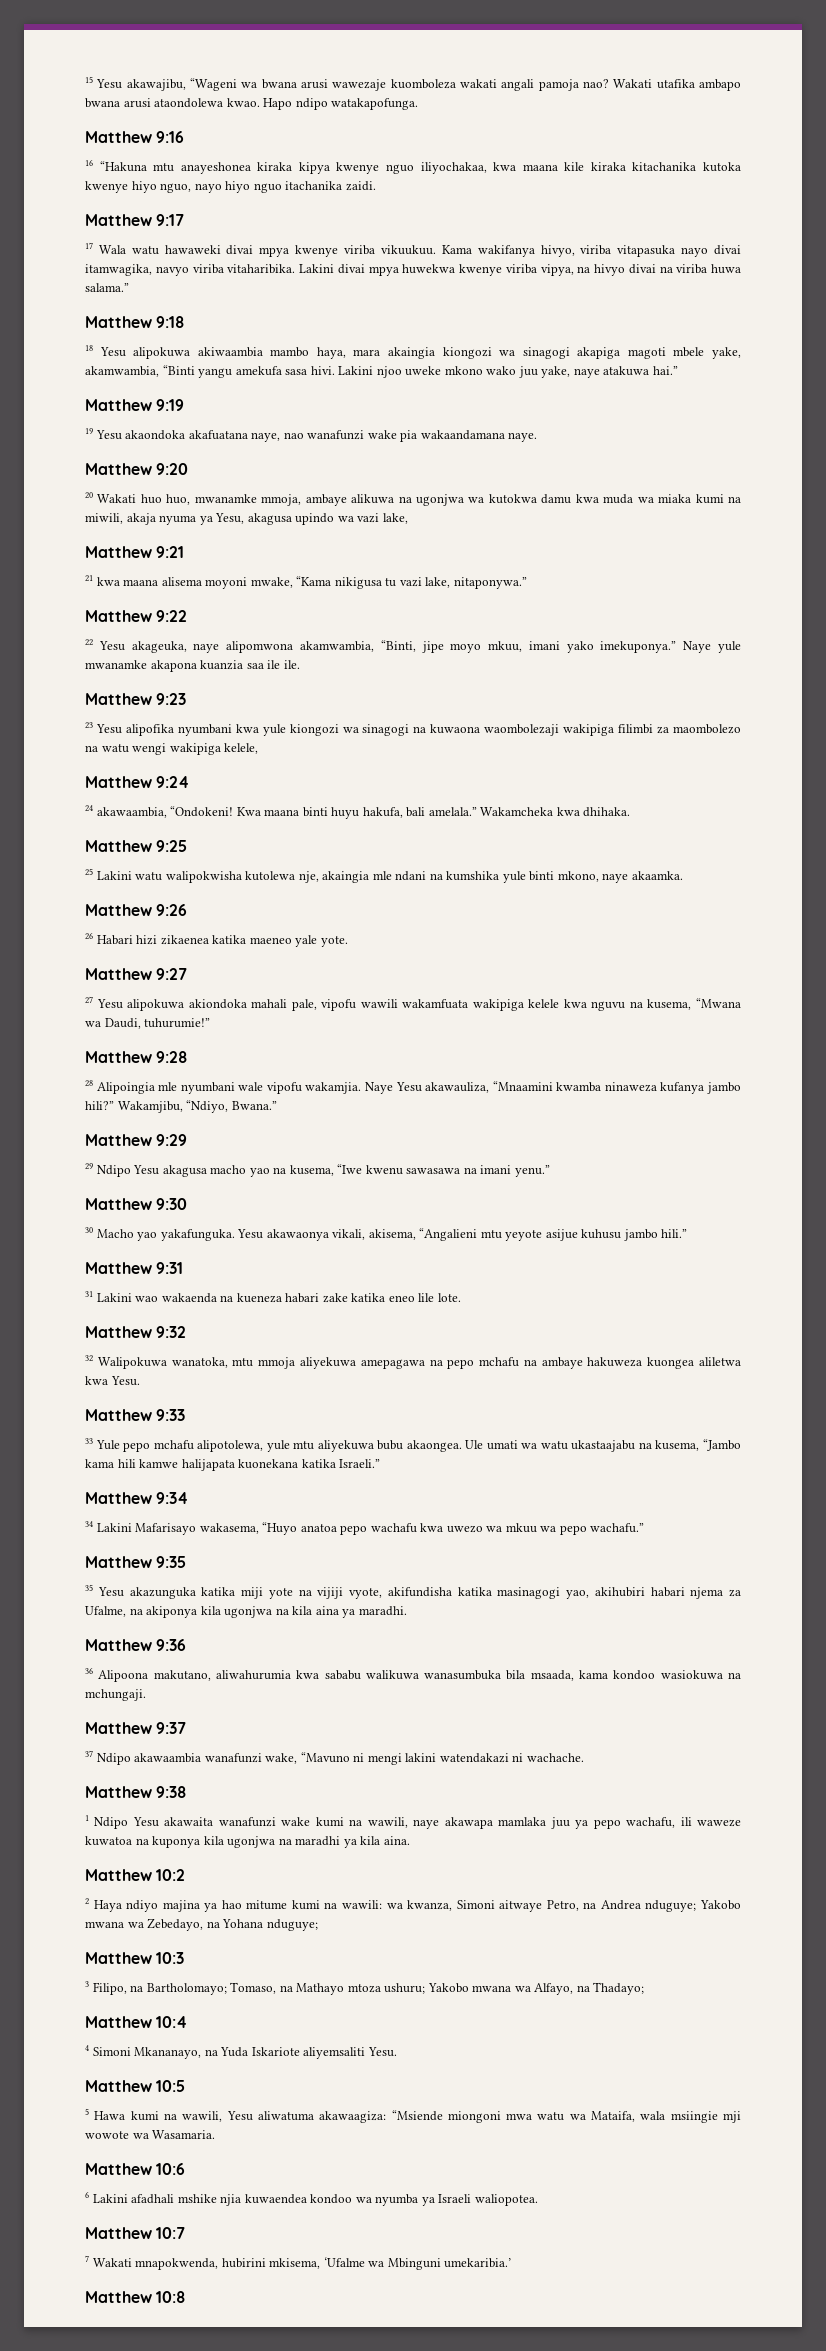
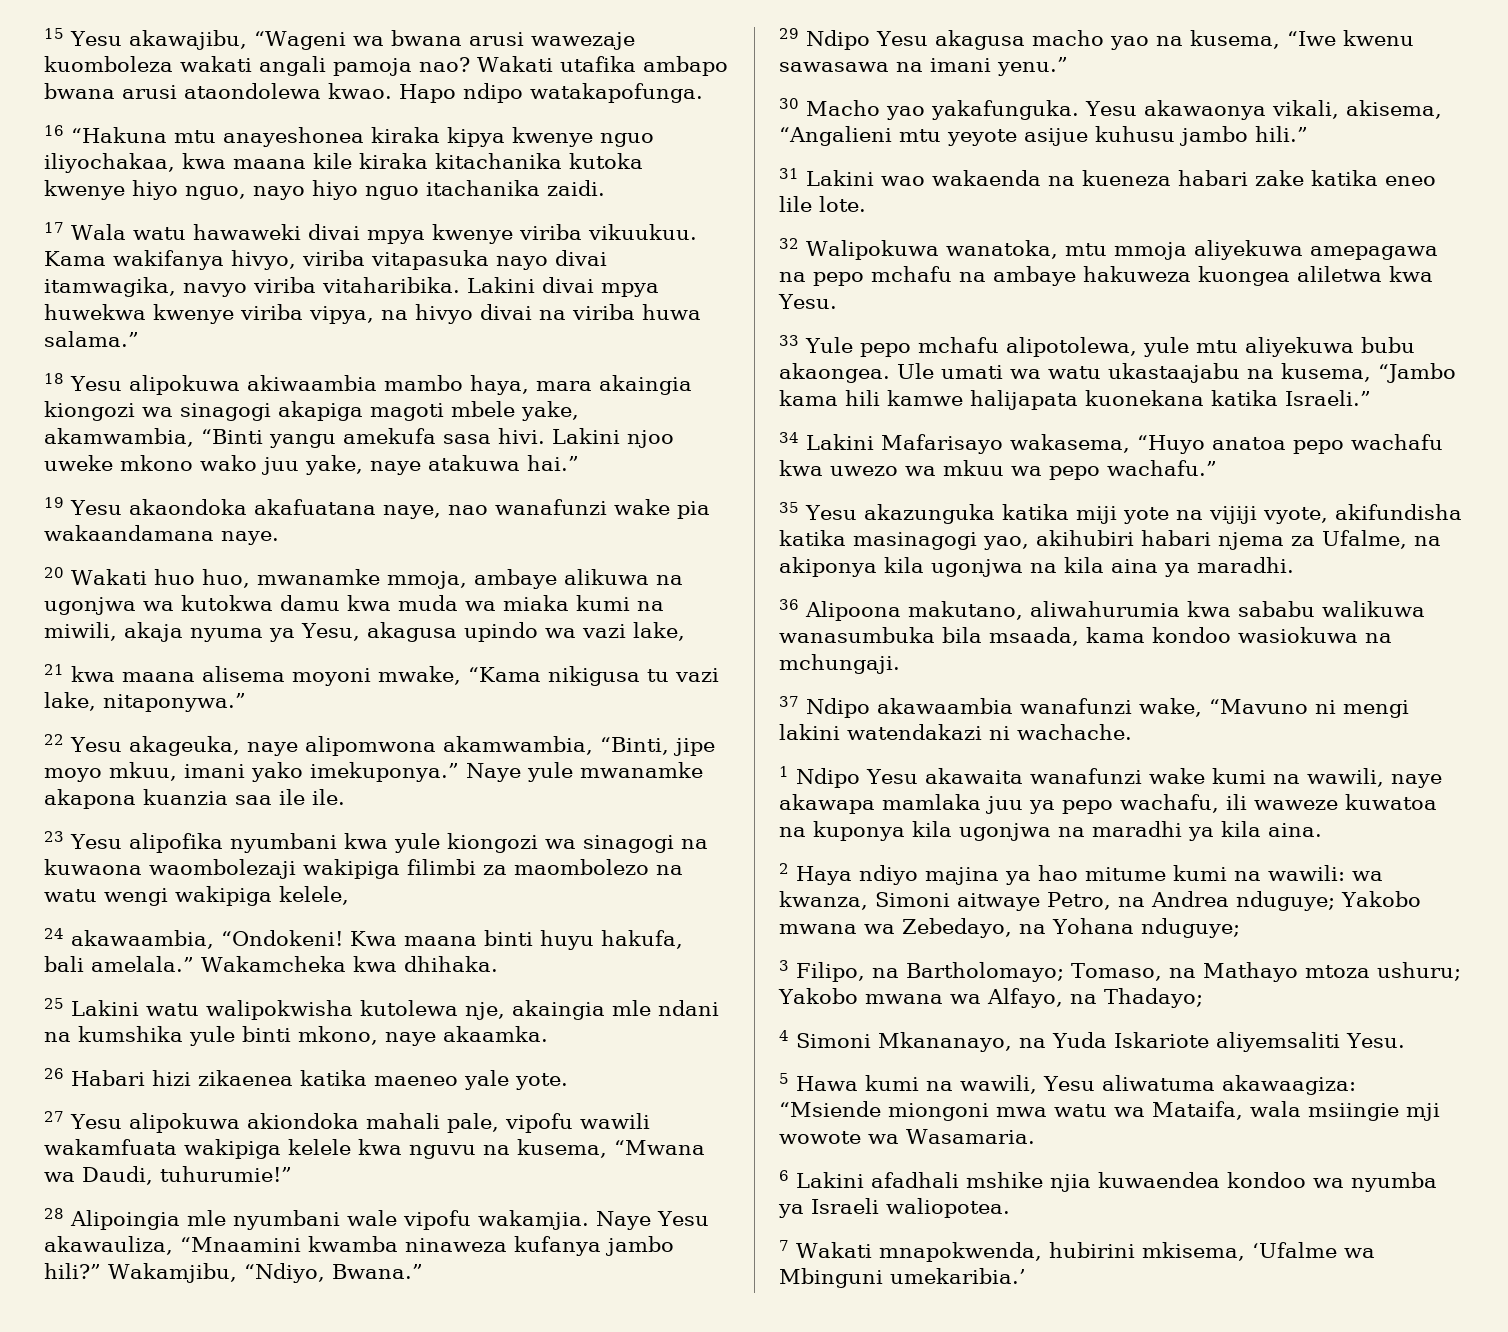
- Matthew 9:16
- Matthew 9:17
- Matthew 9:18
- Matthew 9:19
- Matthew 9:20
- Matthew 9:21
- Matthew 9:22
- Matthew 9:23
- Matthew 9:24
- Matthew 9:25
- Matthew 9:26
- Matthew 9:27
- Matthew 9:28
- Matthew 9:29
- Matthew 9:30
- Matthew 9:31
- Matthew 9:32
- Matthew 9:33
- Matthew 9:34
- Matthew 9:35
- Matthew 9:36
- Matthew 9:37
- Matthew 9:38
- Matthew 10:2
- Matthew 10:3
- Matthew 10:4
- Matthew 10:5
- Matthew 10:6
- Matthew 10:7
- Matthew 10:8

